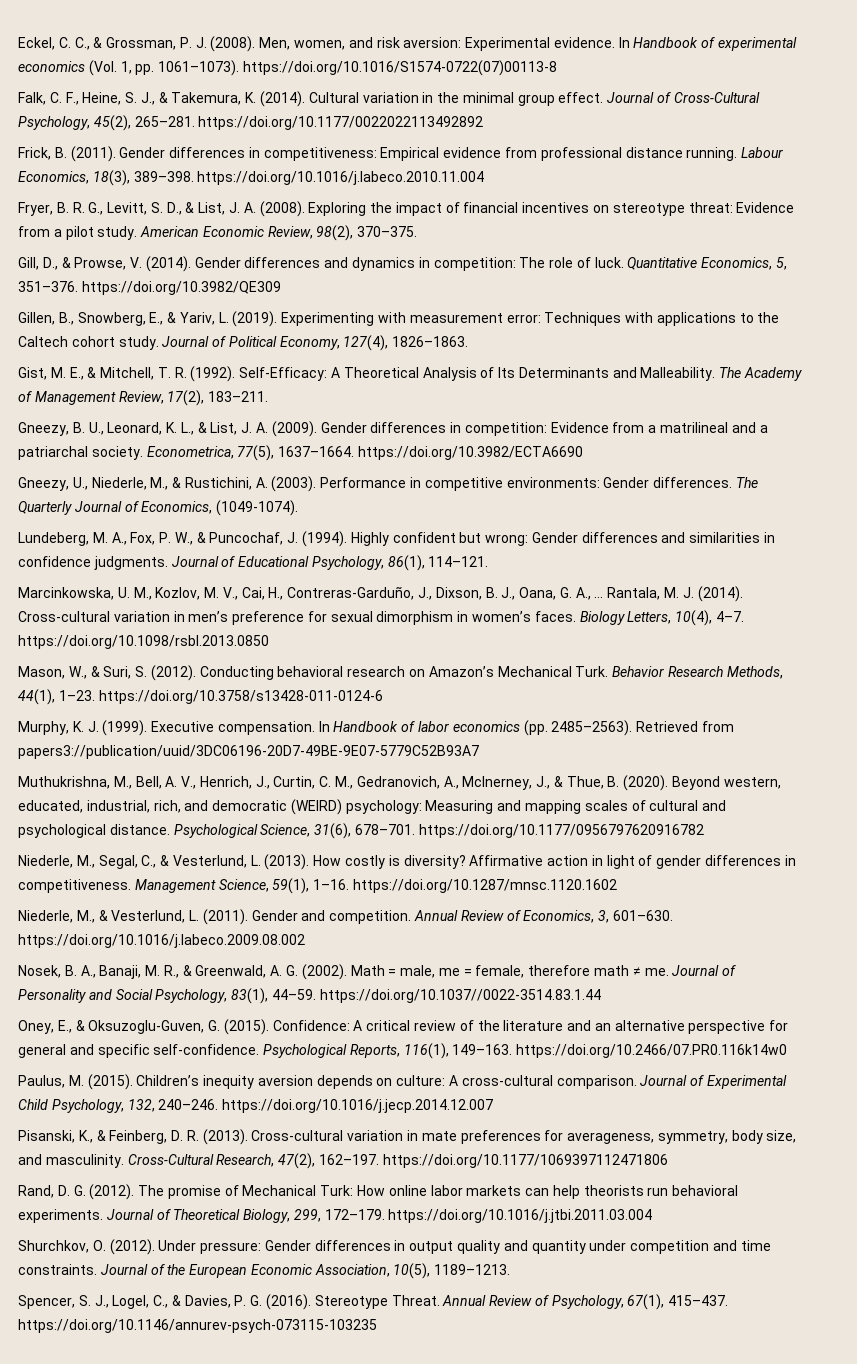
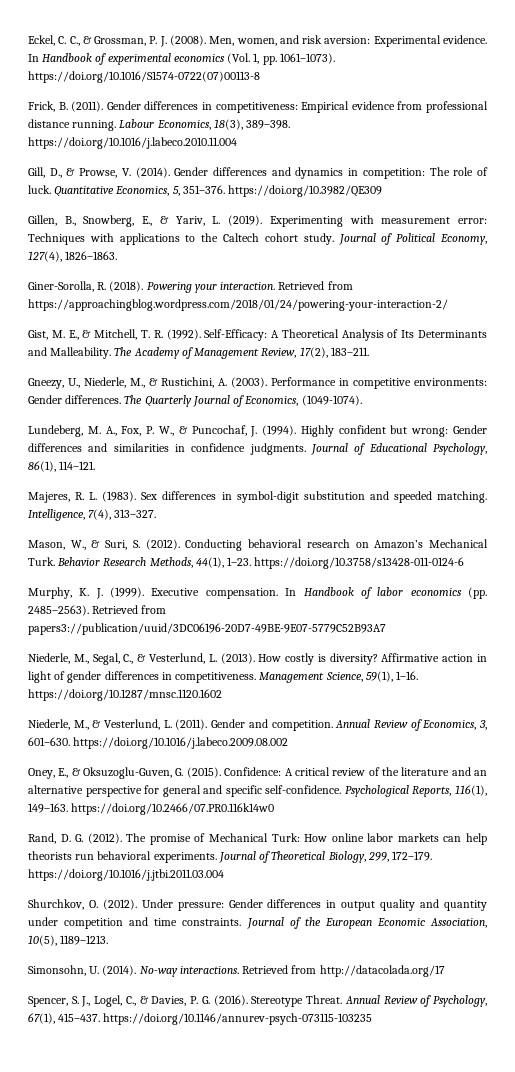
- Falk, C. F., Heine, S. J., & Takemura, K. (2014). Cultural variation in the minimal group effect. Journal of Cross-Cultural Psychology, 45(2), 265–281. https://doi.org/10.1177/0022022113492892
- Fryer, B. R. G., Levitt, S. D., & List, J. A. (2008). Exploring the impact of financial incentives on stereotype threat: Evidence from a pilot study. American Economic Review, 98(2), 370–375.
+ Giner-Sorolla, R. (2018). Powering your interaction. Retrieved from https://approachingblog.wordpress.com/2018/01/24/powering-your-interaction-2/
- Gneezy, B. U., Leonard, K. L., & List, J. A. (2009). Gender differences in competition: Evidence from a matrilineal and a patriarchal society. Econometrica, 77(5), 1637–1664. https://doi.org/10.3982/ECTA6690
- Marcinkowska, U. M., Kozlov, M. V., Cai, H., Contreras-Garduño, J., Dixson, B. J., Oana, G. A., … Rantala, M. J. (2014). Cross-cultural variation in men’s preference for sexual dimorphism in women’s faces. Biology Letters, 10(4), 4–7. https://doi.org/10.1098/rsbl.2013.0850
+ Majeres, R. L. (1983). Sex differences in symbol-digit substitution and speeded matching. Intelligence, 7(4), 313–327.
- Muthukrishna, M., Bell, A. V., Henrich, J., Curtin, C. M., Gedranovich, A., McInerney, J., & Thue, B. (2020). Beyond western, educated, industrial, rich, and democratic (WEIRD) psychology: Measuring and mapping scales of cultural and psychological distance. Psychological Science, 31(6), 678–701. https://doi.org/10.1177/0956797620916782
- Nosek, B. A., Banaji, M. R., & Greenwald, A. G. (2002). Math = male, me = female, therefore math ≠ me. Journal of Personality and Social Psychology, 83(1), 44–59. https://doi.org/10.1037//0022-3514.83.1.44
- Paulus, M. (2015). Children’s inequity aversion depends on culture: A cross-cultural comparison. Journal of Experimental Child Psychology, 132, 240–246. https://doi.org/10.1016/j.jecp.2014.12.007
- Pisanski, K., & Feinberg, D. R. (2013). Cross-cultural variation in mate preferences for averageness, symmetry, body size, and masculinity. Cross-Cultural Research, 47(2), 162–197. https://doi.org/10.1177/1069397112471806
+ Simonsohn, U. (2014). No-way interactions. Retrieved from http://datacolada.org/17

